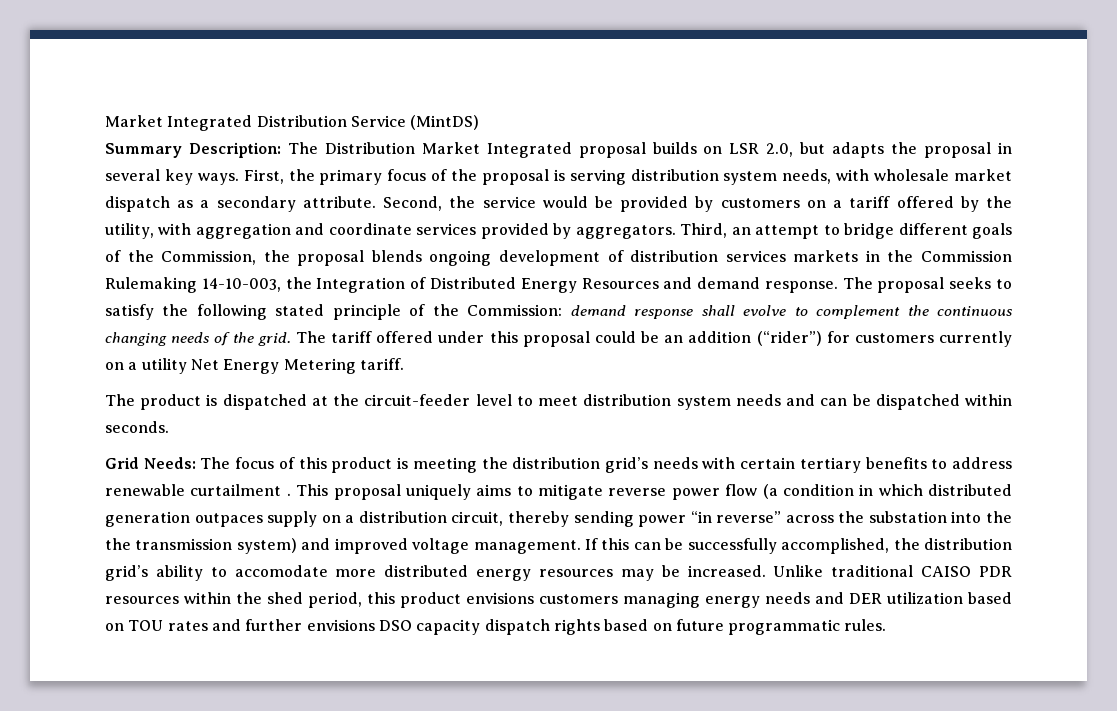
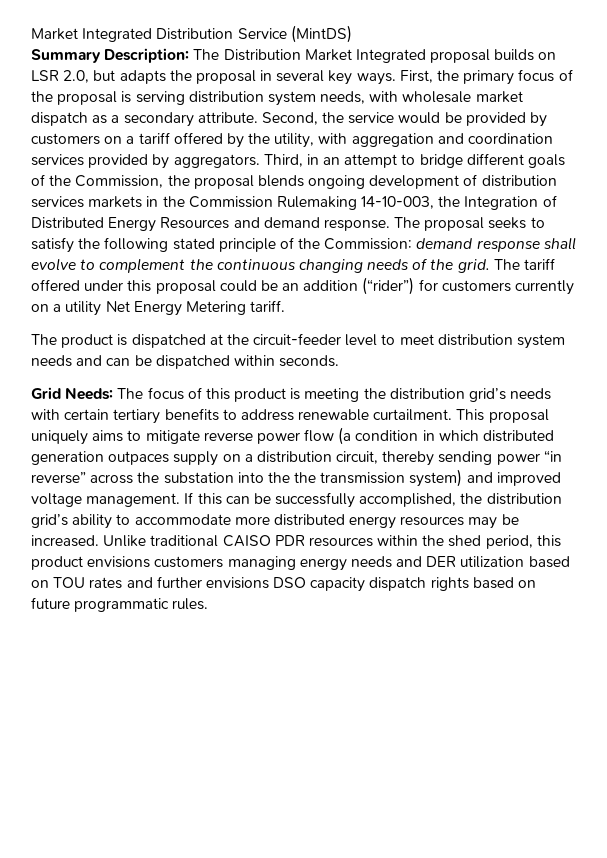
- Second, the service would be provided by customers on a tariff offered by the utility, with aggregation and coordinate services provided by aggregators.
+ Second, the service would be provided by customers on a tariff offered by the utility, with aggregation and coordination services provided by aggregators.
- Third, an attempt to bridge different goals of the Commission, the proposal blends ongoing development of distribution services markets in the Commission Rulemaking 14-10-003, the Integration of Distributed Energy Resources and demand response.
+ Third, in an attempt to bridge different goals of the Commission, the proposal blends ongoing development of distribution services markets in the Commission Rulemaking 14-10-003, the Integration of Distributed Energy Resources and demand response.
- Grid Needs: The focus of this product is meeting the distribution grid’s needs with certain tertiary benefits to address renewable curtailment .
+ Grid Needs: The focus of this product is meeting the distribution grid’s needs with certain tertiary benefits to address renewable curtailment.
- If this can be successfully accomplished, the distribution grid’s ability to accomodate more distributed energy resources may be increased.
+ If this can be successfully accomplished, the distribution grid’s ability to accommodate more distributed energy resources may be increased.

